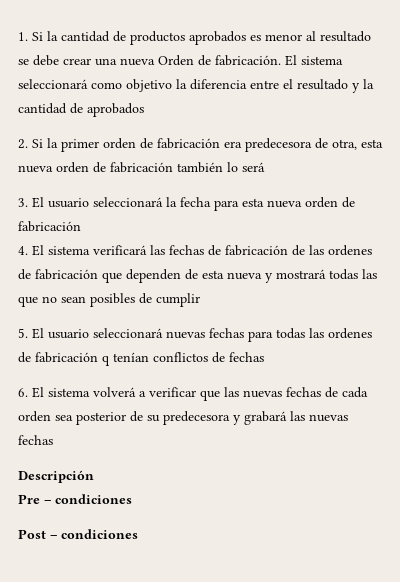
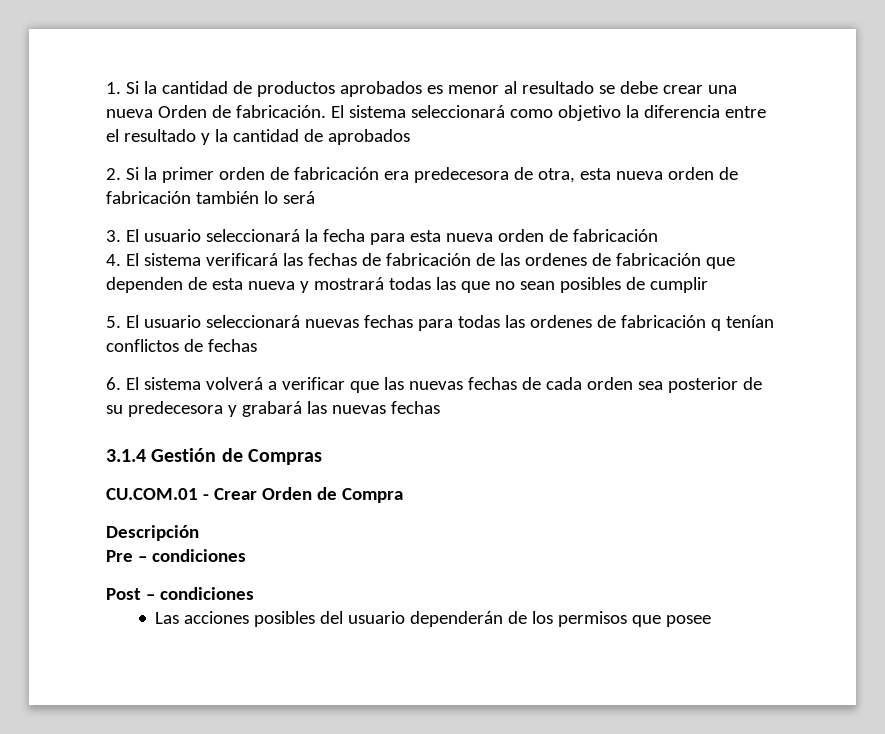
+ 3.1.4 Gestión de Compras
+ CU.COM.01 - Crear Orden de Compra
+ Las acciones posibles del usuario dependerán de los permisos que posee

